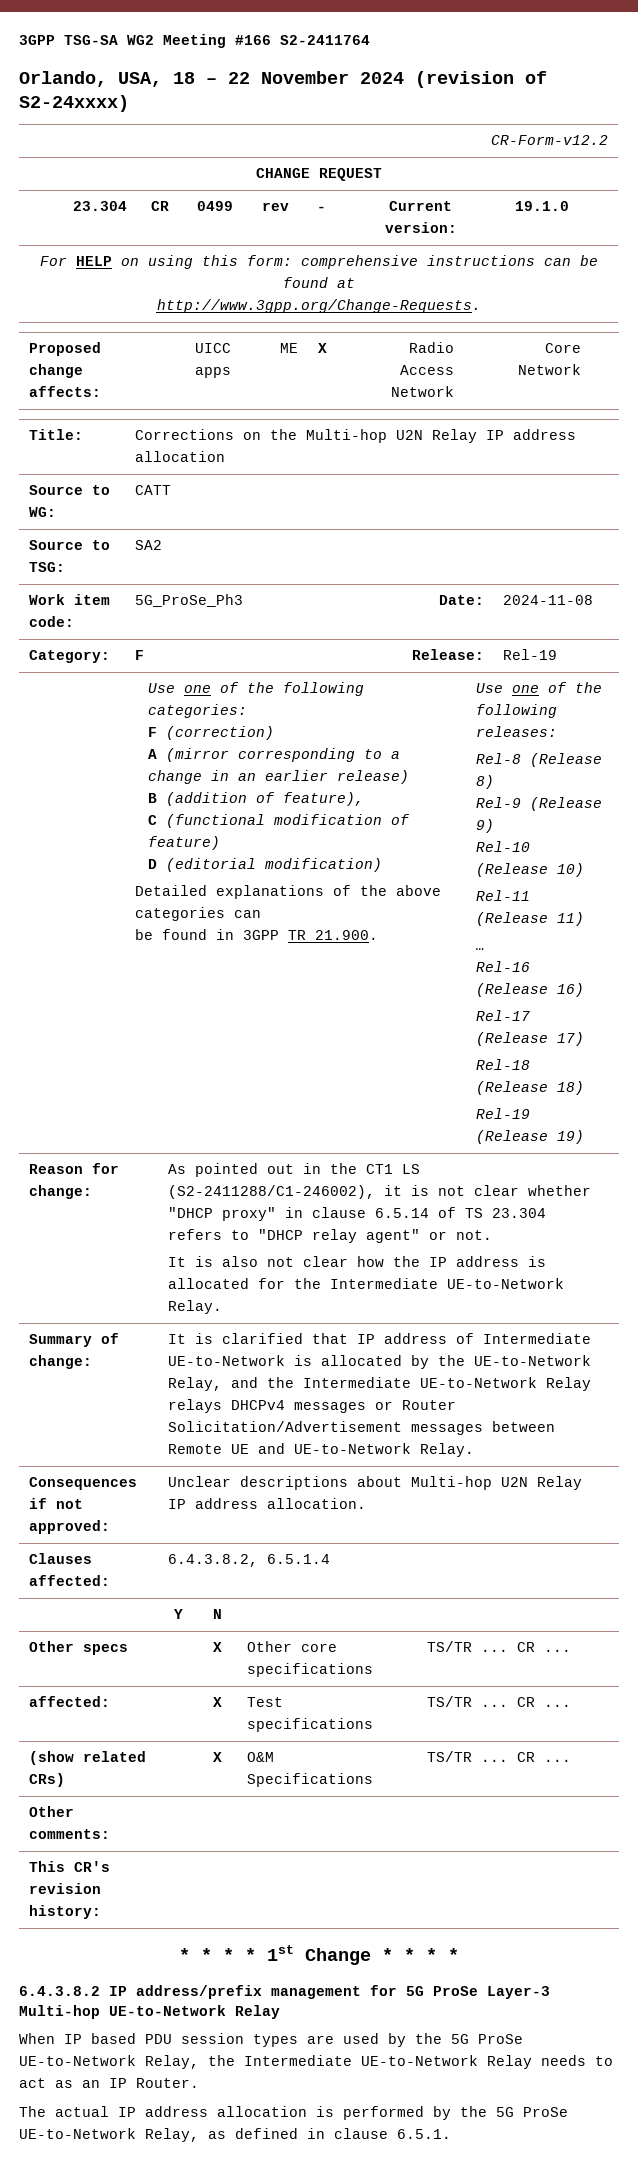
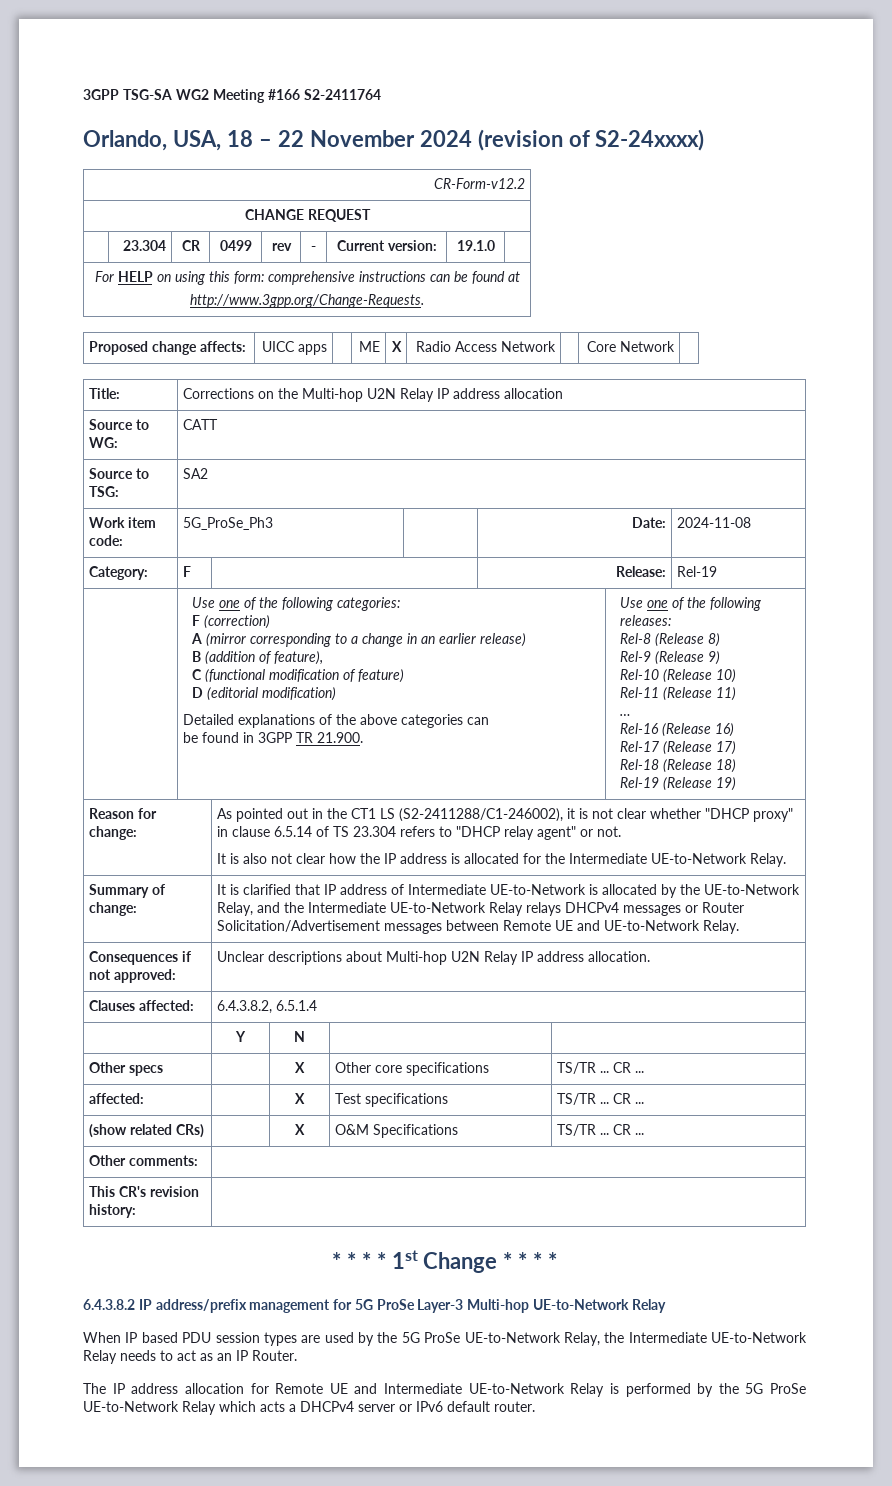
- The actual IP address allocation is performed by the 5G ProSe UE-to-Network Relay, as defined in clause 6.5.1.
+ The IP address allocation for Remote UE and Intermediate UE-to-Network Relay is performed by the 5G ProSe UE-to-Network Relay which acts a DHCPv4 server or IPv6 default router.

